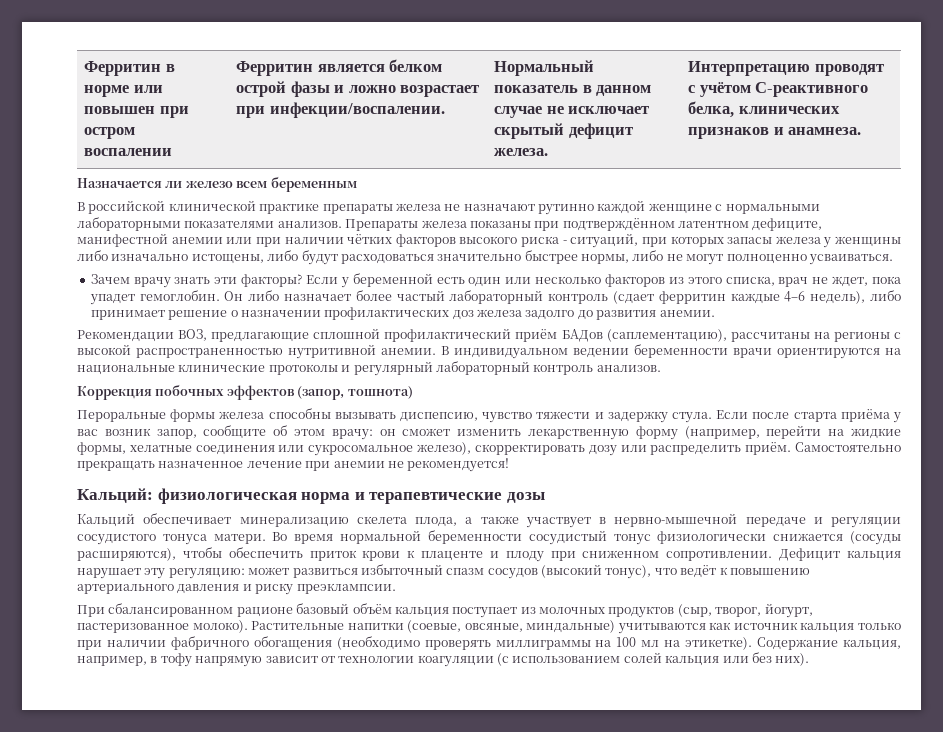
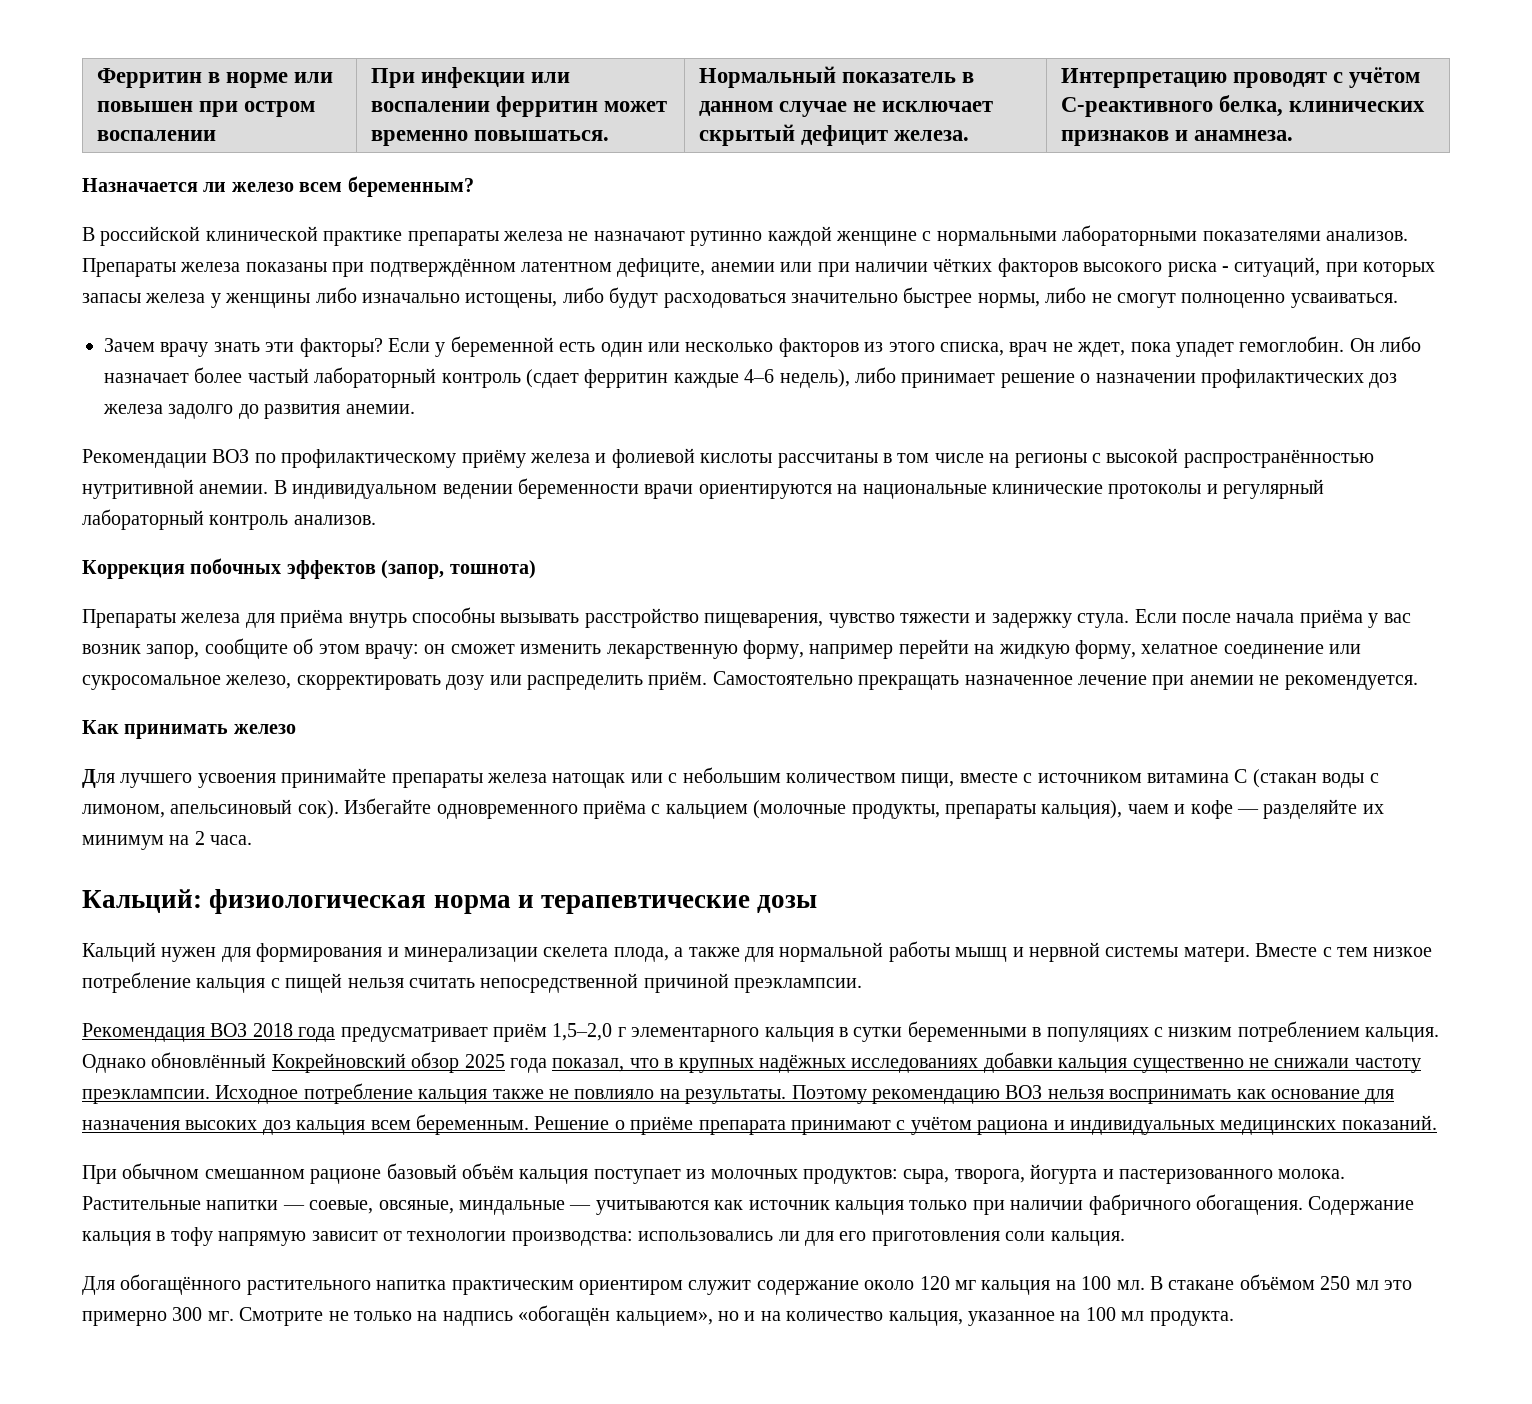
- Ферритин в норме или повышен при остром воспалении | Ферритин является белком острой фазы и ложно возрастает при инфекции/воспалении. | Нормальный показатель в данном случае не исключает скрытый дефицит железа. | Интерпретацию проводят с учётом С-реактивного белка, клинических признаков и анамнеза.
+ Ферритин в норме или повышен при остром воспалении | При инфекции или воспалении ферритин может временно повышаться. | Нормальный показатель в данном случае не исключает скрытый дефицит железа. | Интерпретацию проводят с учётом С-реактивного белка, клинических признаков и анамнеза.
- Назначается ли железо всем беременным
+ Назначается ли железо всем беременным?
- Препараты железа показаны при подтверждённом латентном дефиците, манифестной анемии или при наличии чётких факторов высокого риска - ситуаций, при которых запасы железа у женщины либо изначально истощены, либо будут расходоваться значительно быстрее нормы, либо не могут полноценно усваиваться.
+ Препараты железа показаны при подтверждённом латентном дефиците, анемии или при наличии чётких факторов высокого риска - ситуаций, при которых запасы железа у женщины либо изначально истощены, либо будут расходоваться значительно быстрее нормы, либо не смогут полноценно усваиваться.
- Рекомендации ВОЗ, предлагающие сплошной профилактический приём БАДов (саплементацию), рассчитаны на регионы с высокой распространенностью нутритивной анемии.
+ Рекомендации ВОЗ по профилактическому приёму железа и фолиевой кислоты рассчитаны в том числе на регионы с высокой распространённостью нутритивной анемии.
- Пероральные формы железа способны вызывать диспепсию, чувство тяжести и задержку стула.
+ Препараты железа для приёма внутрь способны вызывать расстройство пищеварения, чувство тяжести и задержку стула.
- Если после старта приёма у вас возник запор, сообщите об этом врачу: он сможет изменить лекарственную форму (например, перейти на жидкие формы, хелатные соединения или сукросомальное железо), скорректировать дозу или распределить приём.
+ Если после начала приёма у вас возник запор, сообщите об этом врачу: он сможет изменить лекарственную форму, например перейти на жидкую форму, хелатное соединение или сукросомальное железо, скорректировать дозу или распределить приём.
- Самостоятельно прекращать назначенное лечение при анемии не рекомендуется!
+ Самостоятельно прекращать назначенное лечение при анемии не рекомендуется.
+ Как принимать железо
+ Для лучшего усвоения принимайте препараты железа натощак или с небольшим количеством пищи, вместе с источником витамина C (стакан воды с лимоном, апельсиновый сок). Избегайте одновременного приёма с кальцием (молочные продукты, препараты кальция), чаем и кофе — разделяйте их минимум на 2 часа.
- Кальций обеспечивает минерализацию скелета плода, а также участвует в нервно-мышечной передаче и регуляции сосудистого тонуса матери. Во время нормальной беременности сосудистый тонус физиологически снижается (сосуды расширяются), чтобы обеспечить приток крови к плаценте и плоду при сниженном сопротивлении. Дефицит кальция нарушает эту регуляцию: может развиться избыточный спазм сосудов (высокий тонус), что ведёт к повышению артериального давления и риску преэклампсии.
- При сбалансированном рационе базовый объём кальция поступает из молочных продуктов (сыр, творог, йогурт, пастеризованное молоко). Растительные напитки (соевые, овсяные, миндальные) учитываются как источник кальция только при наличии фабричного обогащения (необходимо проверять миллиграммы на 100 мл на этикетке). Содержание кальция, например, в тофу напрямую зависит от технологии коагуляции (с использованием солей кальция или без них).
+ Кальций нужен для формирования и минерализации скелета плода, а также для нормальной работы мышц и нервной системы матери. Вместе с тем низкое потребление кальция с пищей нельзя считать непосредственной причиной преэклампсии.
+ Рекомендация ВОЗ 2018 года предусматривает приём 1,5–2,0 г элементарного кальция в сутки беременными в популяциях с низким потреблением кальция. Однако обновлённый Кокрейновский обзор 2025 года показал, что в крупных надёжных исследованиях добавки кальция существенно не снижали частоту преэклампсии. Исходное потребление кальция также не повлияло на результаты. Поэтому рекомендацию ВОЗ нельзя воспринимать как основание для назначения высоких доз кальция всем беременным. Решение о приёме препарата принимают с учётом рациона и индивидуальных медицинских показаний.
+ При обычном смешанном рационе базовый объём кальция поступает из молочных продуктов: сыра, творога, йогурта и пастеризованного молока. Растительные напитки — соевые, овсяные, миндальные — учитываются как источник кальция только при наличии фабричного обогащения. Содержание кальция в тофу напрямую зависит от технологии производства: использовались ли для его приготовления соли кальция.
+ Для обогащённого растительного напитка практическим ориентиром служит содержание около 120 мг кальция на 100 мл. В стакане объёмом 250 мл это примерно 300 мг. Смотрите не только на надпись «обогащён кальцием», но и на количество кальция, указанное на 100 мл продукта.

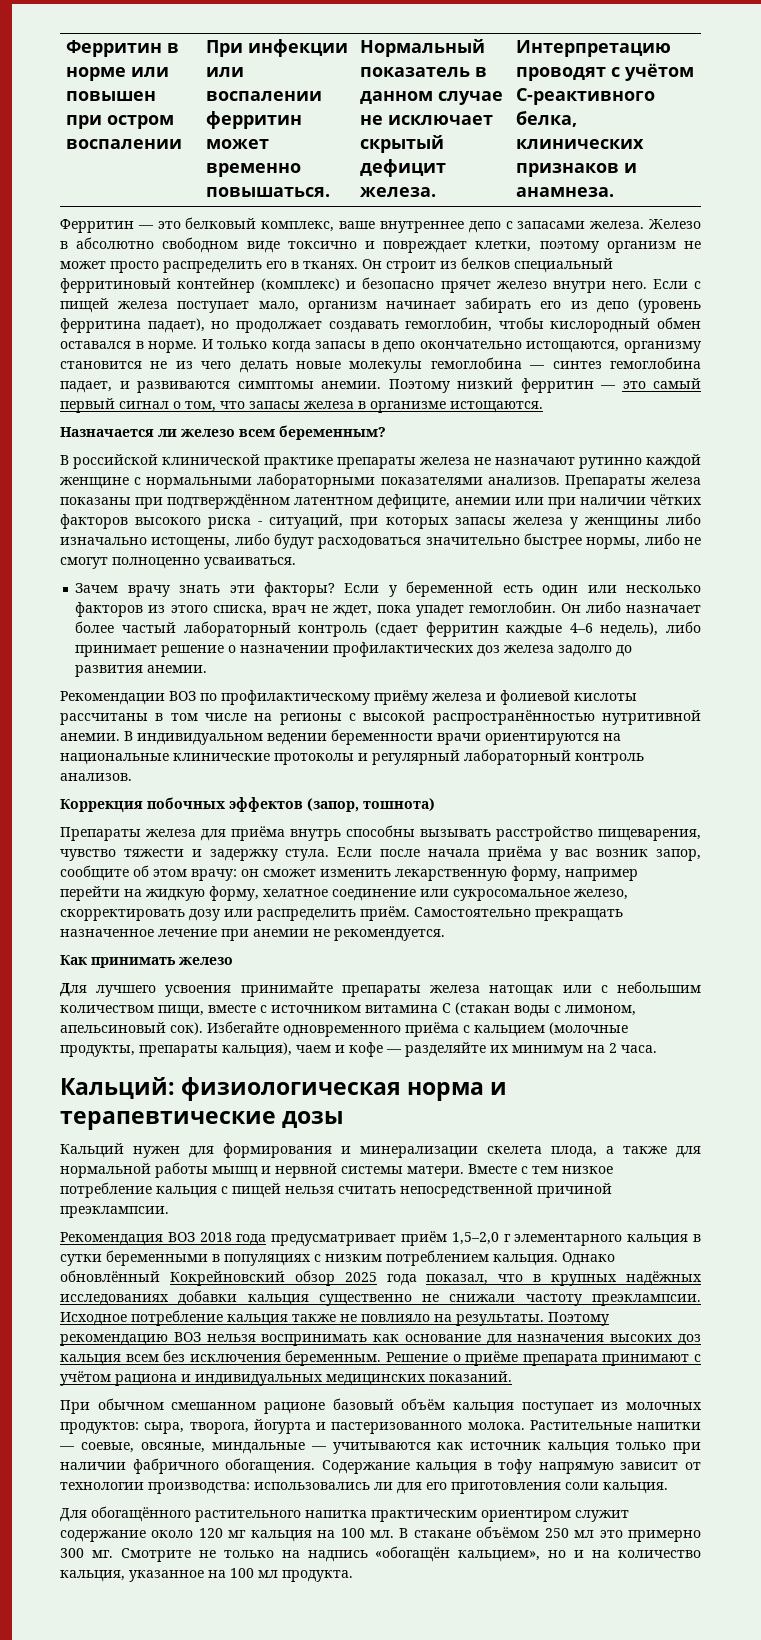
+ Ферритин — это белковый комплекс, ваше внутреннее депо с запасами железа. Железо в абсолютно свободном виде токсично и повреждает клетки, поэтому организм не может просто распределить его в тканях. Он строит из белков специальный ферритиновый контейнер (комплекс) и безопасно прячет железо внутри него. Если с пищей железа поступает мало, организм начинает забирать его из депо (уровень ферритина падает), но продолжает создавать гемоглобин, чтобы кислородный обмен оставался в норме. И только когда запасы в депо окончательно истощаются, организму становится не из чего делать новые молекулы гемоглобина — синтез гемоглобина падает, и развиваются симптомы анемии. Поэтому низкий ферритин — это самый первый сигнал о том, что запасы железа в организме истощаются.
- Поэтому рекомендацию ВОЗ нельзя воспринимать как основание для назначения высоких доз кальция всем беременным.
+ Поэтому рекомендацию ВОЗ нельзя воспринимать как основание для назначения высоких доз кальция всем без исключения беременным.

